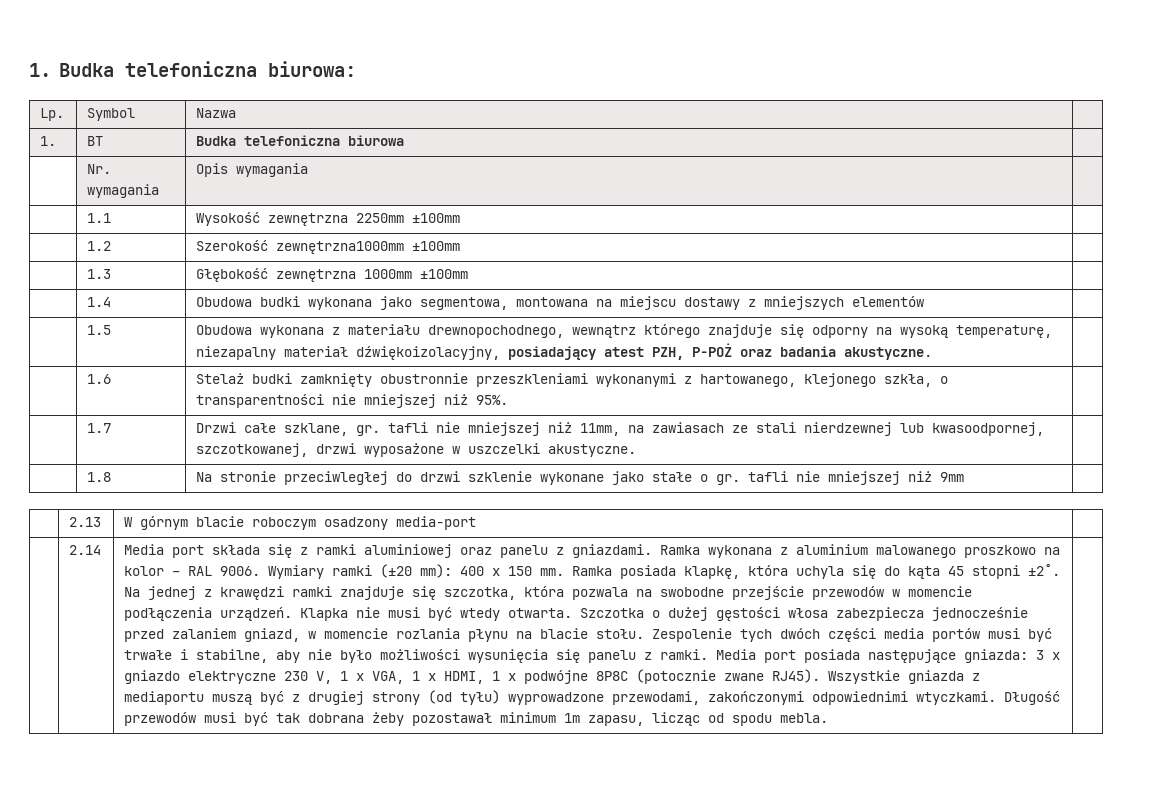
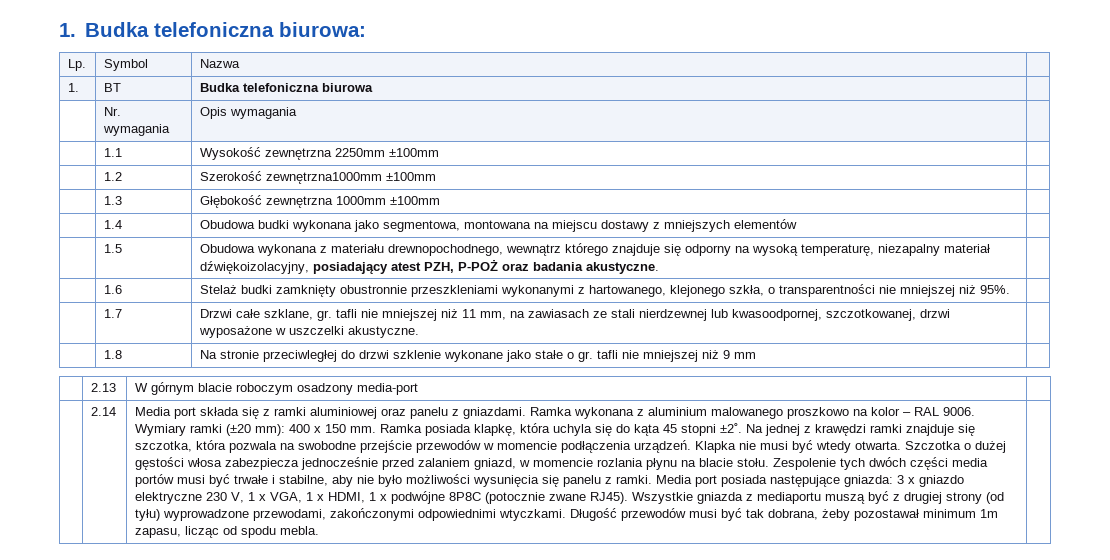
- | 1.7 | Drzwi całe szklane, gr. tafli nie mniejszej niż 11mm, na zawiasach ze stali nierdzewnej lub kwasoodpornej, szczotkowanej, drzwi wyposażone w uszczelki akustyczne. |
+ | 1.7 | Drzwi całe szklane, gr. tafli nie mniejszej niż 11 mm, na zawiasach ze stali nierdzewnej lub kwasoodpornej, szczotkowanej, drzwi wyposażone w uszczelki akustyczne. |
- | 1.8 | Na stronie przeciwległej do drzwi szklenie wykonane jako stałe o gr. tafli nie mniejszej niż 9mm |
+ | 1.8 | Na stronie przeciwległej do drzwi szklenie wykonane jako stałe o gr. tafli nie mniejszej niż 9 mm |
- Długość przewodów musi być tak dobrana żeby pozostawał minimum 1m zapasu, licząc od spodu mebla.
+ Długość przewodów musi być tak dobrana, żeby pozostawał minimum 1m zapasu, licząc od spodu mebla.

